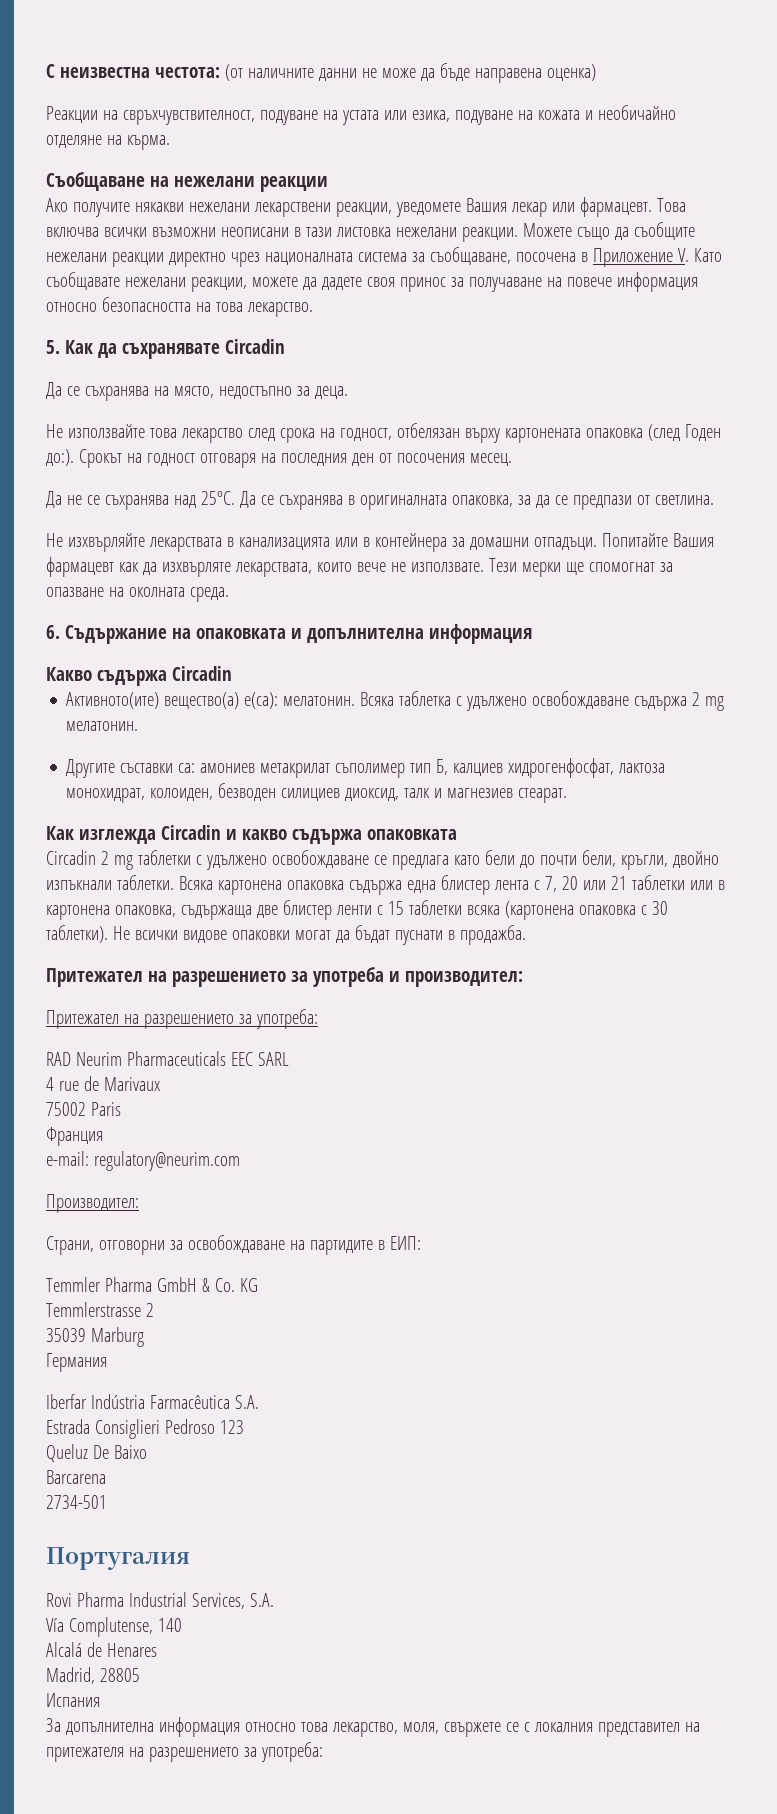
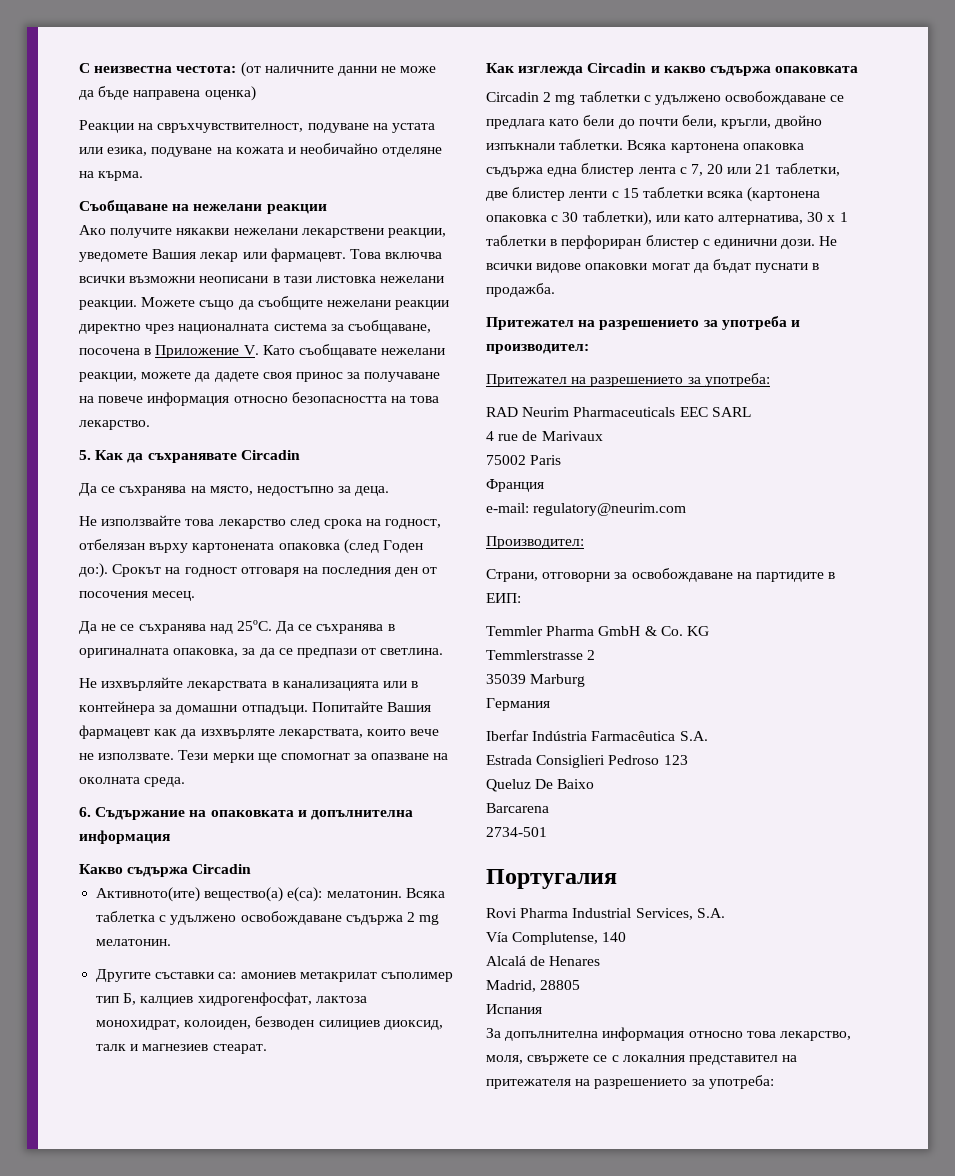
- Всяка картонена опаковка съдържа една блистер лента с 7, 20 или 21 таблетки или в картонена опаковка, съдържаща две блистер ленти с 15 таблетки всяка (картонена опаковка с 30 таблетки).
+ Всяка картонена опаковка съдържа една блистер лента с 7, 20 или 21 таблетки, две блистер ленти с 15 таблетки всяка (картонена опаковка с 30 таблетки), или като алтернатива, 30 х 1 таблетки в перфориран блистер с единични дози.

